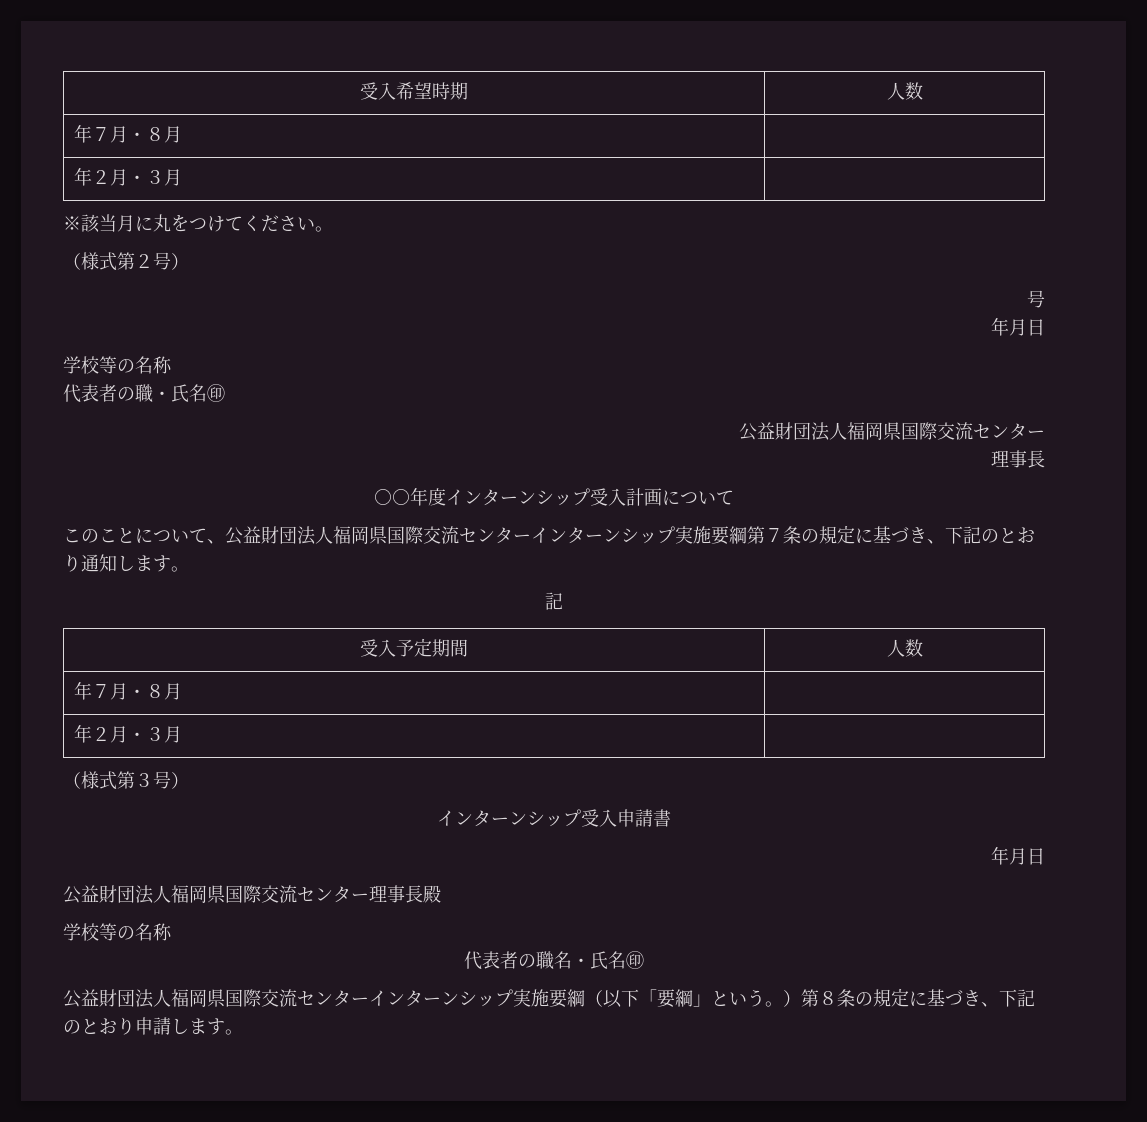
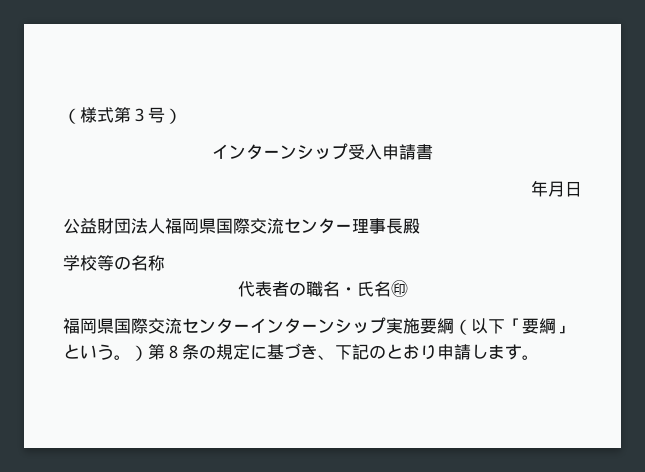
- 受入希望時期 | 人数
- 年７月・８月 |
- 年２月・３月 |
- ※該当月に丸をつけてください。
- （様式第２号）
- 号
- 年月日
- 学校等の名称
- 代表者の職・氏名㊞
- 公益財団法人福岡県国際交流センター
- 理事長
- ○○年度インターンシップ受入計画について
- このことについて、公益財団法人福岡県国際交流センターインターンシップ実施要綱第７条の規定に基づき、下記のとおり通知します。
- 記
- 受入予定期間 | 人数
- 年７月・８月 |
- 年２月・３月 |
- 公益財団法人福岡県国際交流センターインターンシップ実施要綱（以下「要綱」という。）第８条の規定に基づき、下記のとおり申請します。
+ 福岡県国際交流センターインターンシップ実施要綱（以下「要綱」という。）第８条の規定に基づき、下記のとおり申請します。

